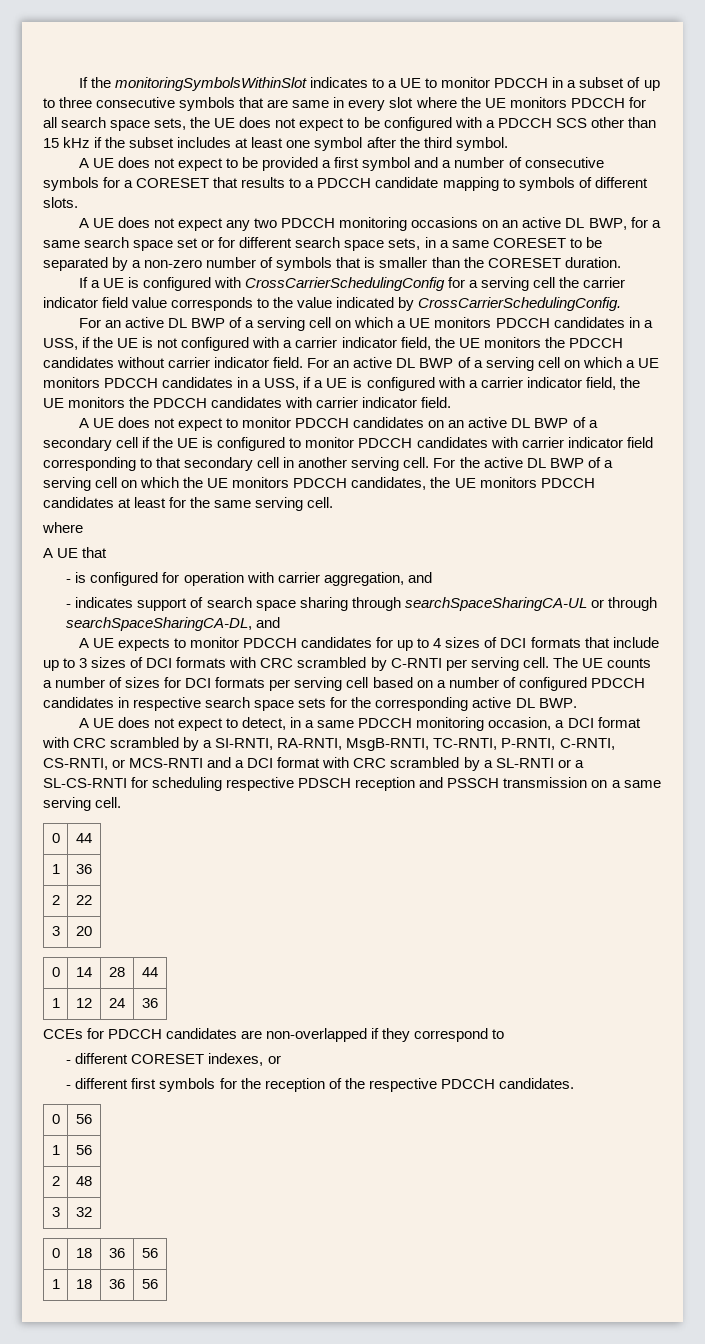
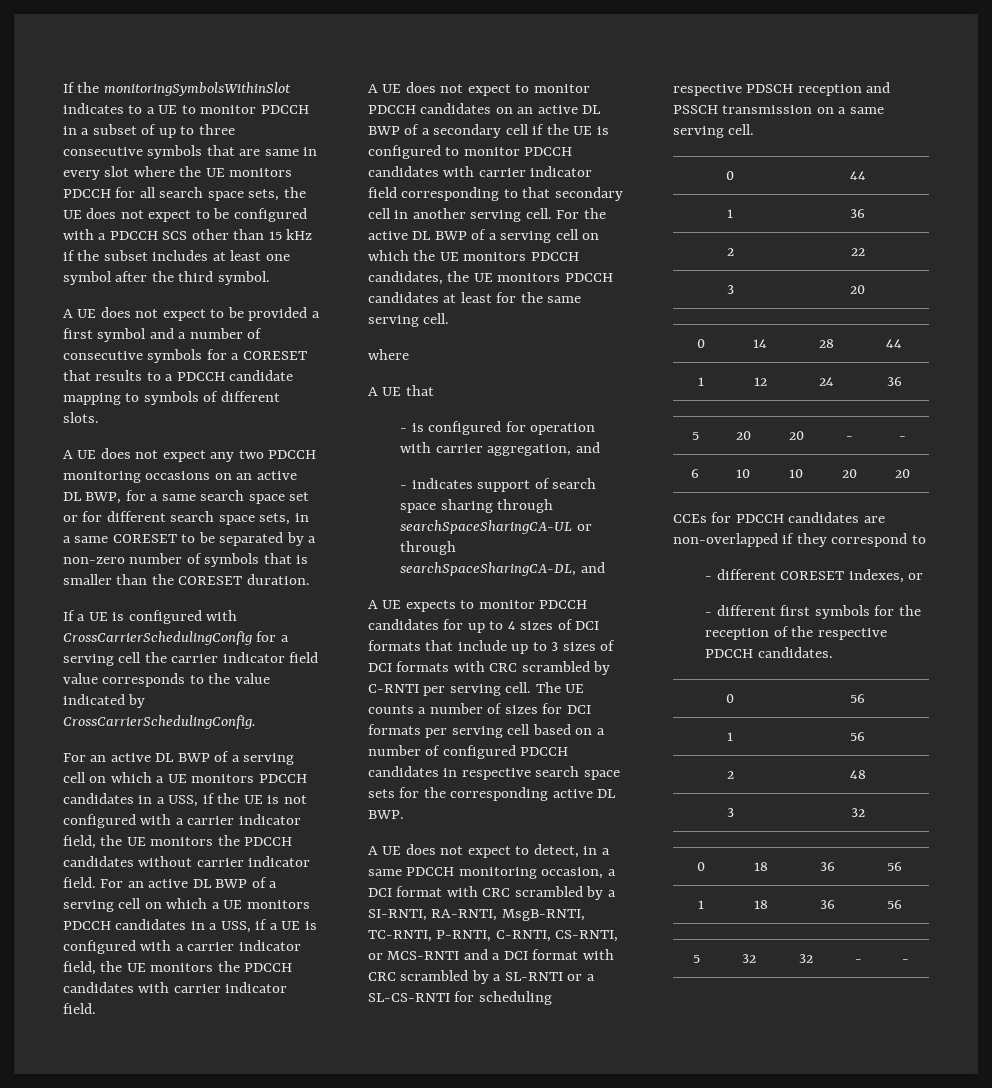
+ 5 | 20 | 20 | - | -
+ 6 | 10 | 10 | 20 | 20
+ 5 | 32 | 32 | - | -

